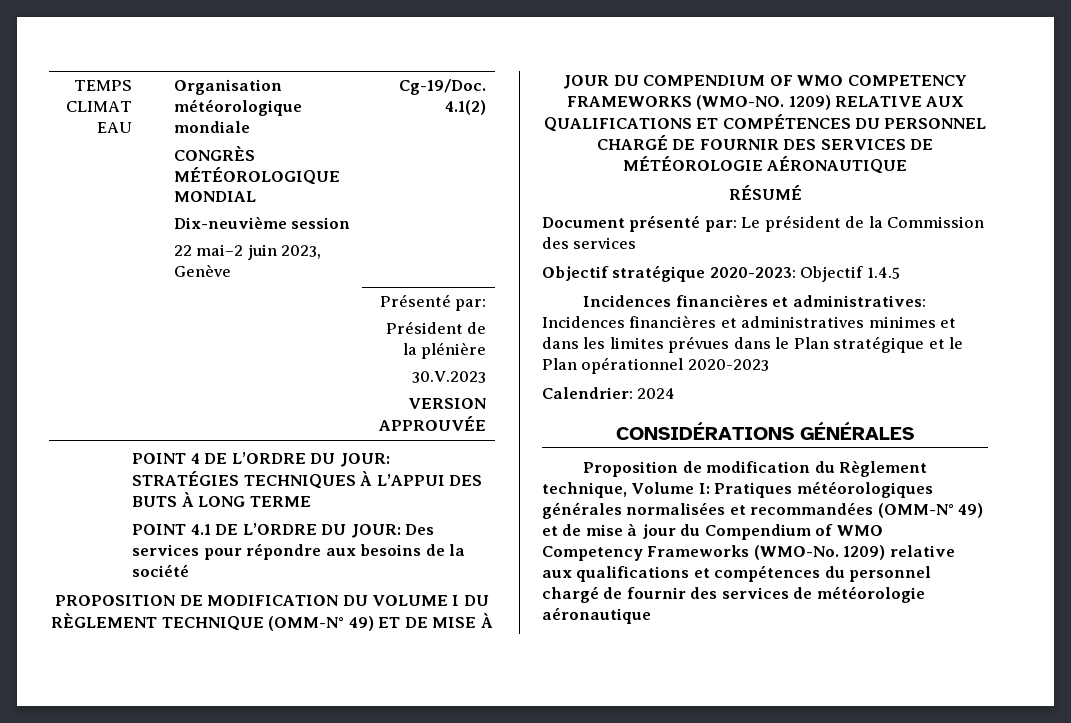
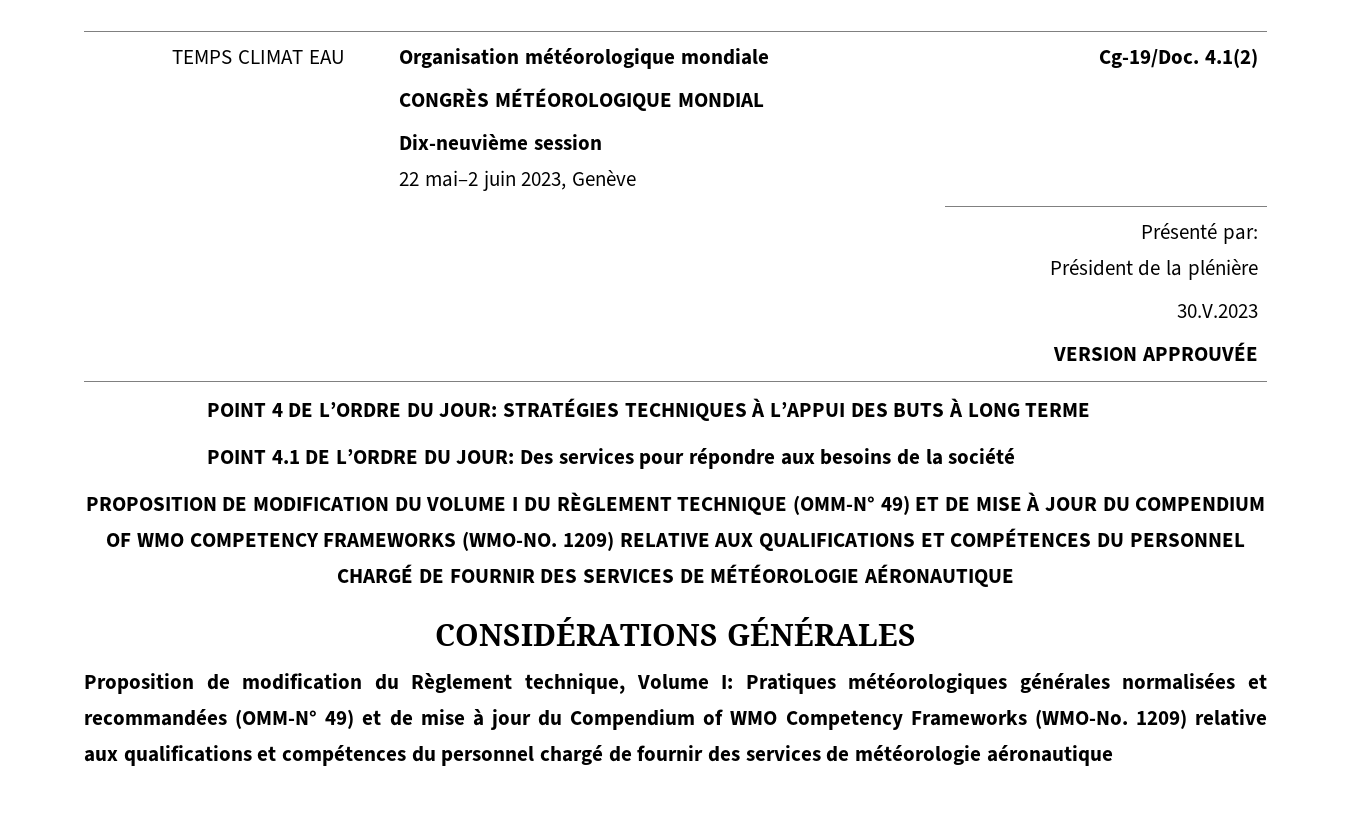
- RÉSUMÉ
- Document présenté par: Le président de la Commission des services
- Objectif stratégique 2020-2023: Objectif 1.4.5
- Incidences financières et administratives: Incidences financières et administratives minimes et dans les limites prévues dans le Plan stratégique et le Plan opérationnel 2020-2023
- Calendrier: 2024

